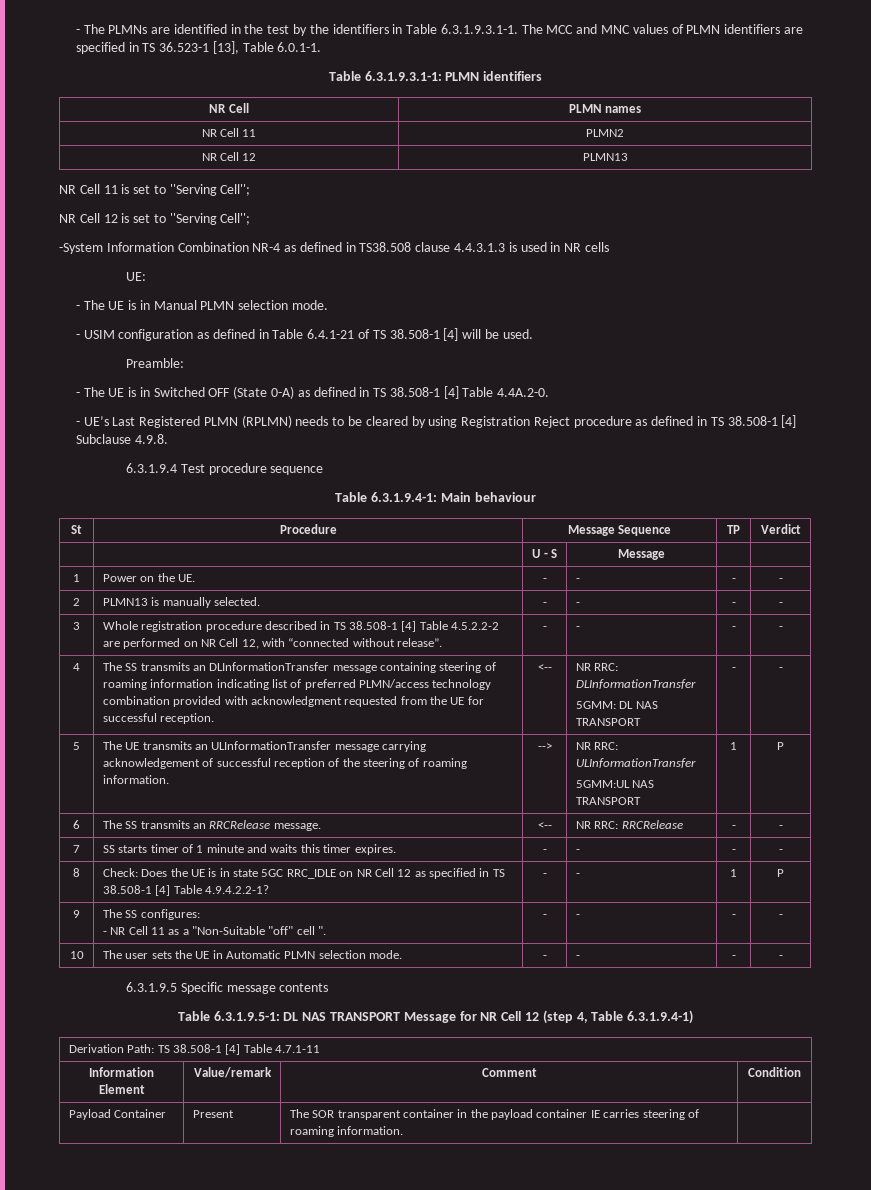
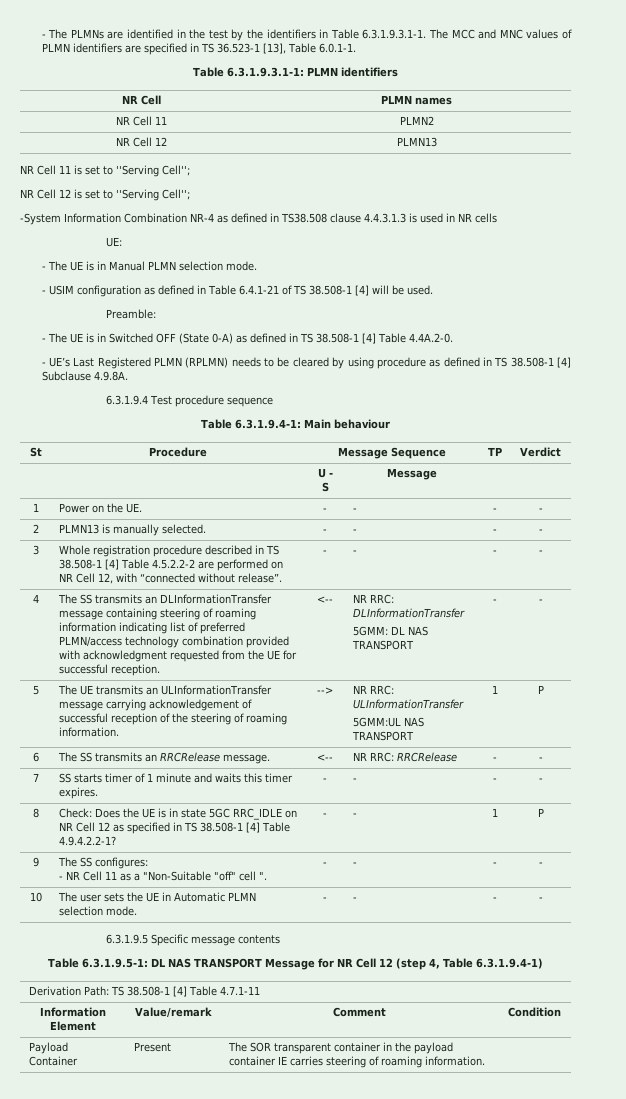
- - UE’s Last Registered PLMN (RPLMN) needs to be cleared by using Registration Reject procedure as defined in TS 38.508-1 [4] Subclause 4.9.8.
+ - UE’s Last Registered PLMN (RPLMN) needs to be cleared by using procedure as defined in TS 38.508-1 [4] Subclause 4.9.8A.

